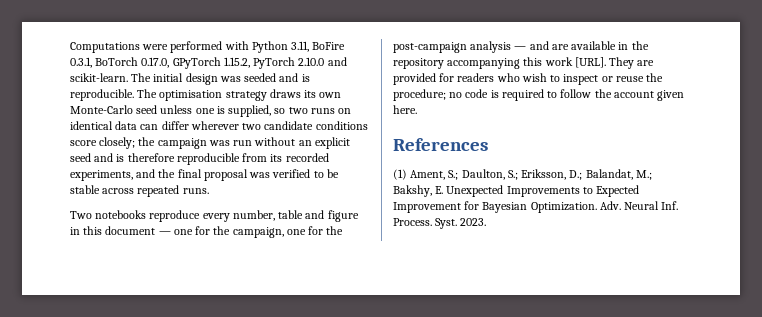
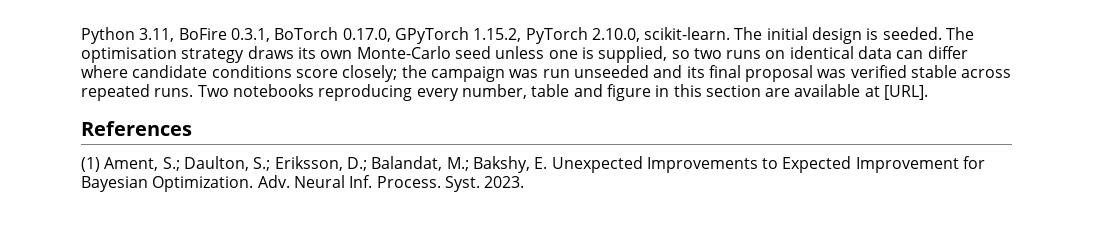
- Computations were performed with Python 3.11, BoFire 0.3.1, BoTorch 0.17.0, GPyTorch 1.15.2, PyTorch 2.10.0 and scikit-learn.
+ Python 3.11, BoFire 0.3.1, BoTorch 0.17.0, GPyTorch 1.15.2, PyTorch 2.10.0, scikit-learn.
- The initial design was seeded and is reproducible.
+ The initial design is seeded.
- The optimisation strategy draws its own Monte-Carlo seed unless one is supplied, so two runs on identical data can differ wherever two candidate conditions score closely; the campaign was run without an explicit seed and is therefore reproducible from its recorded experiments, and the final proposal was verified to be stable across repeated runs.
- Two notebooks reproduce every number, table and figure in this document — one for the campaign, one for the post-campaign analysis — and are available in the repository accompanying this work [URL]. They are provided for readers who wish to inspect or reuse the procedure; no code is required to follow the account given here.
+ The optimisation strategy draws its own Monte-Carlo seed unless one is supplied, so two runs on identical data can differ where candidate conditions score closely; the campaign was run unseeded and its final proposal was verified stable across repeated runs. Two notebooks reproducing every number, table and figure in this section are available at [URL].

